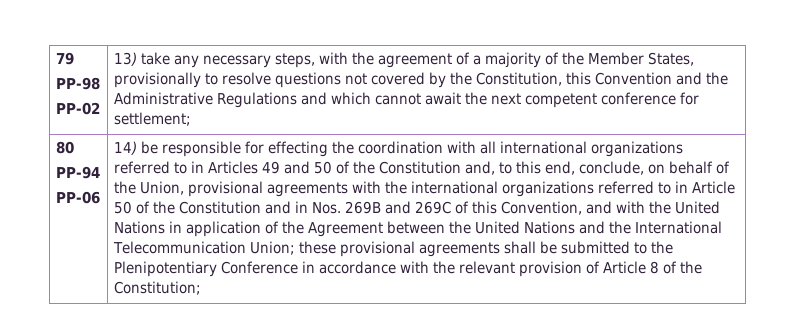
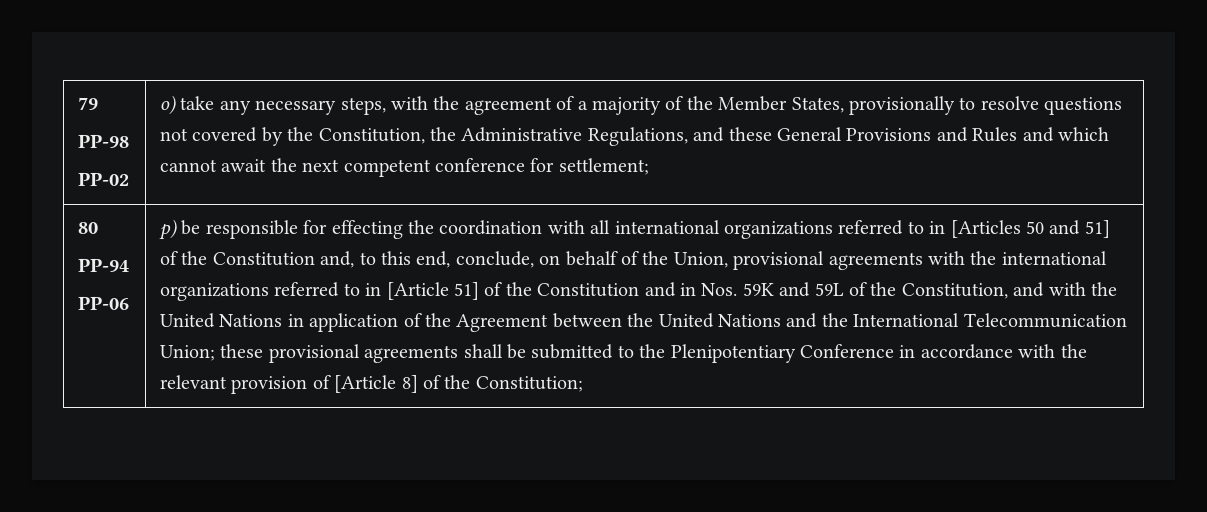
- 13) take any necessary steps, with the agreement of a majority of the Member States, provisionally to resolve questions not covered by the Constitution, this Convention and the Administrative Regulations and which cannot await the next competent conference for settlement;
+ o) take any necessary steps, with the agreement of a majority of the Member States, provisionally to resolve questions not covered by the Constitution, the Administrative Regulations, and these General Provisions and Rules and which cannot await the next competent conference for settlement;
- 14) be responsible for effecting the coordination with all international organizations referred to in Articles 49 and 50 of the Constitution and, to this end, conclude, on behalf of the Union, provisional agreements with the international organizations referred to in Article 50 of the Constitution and in Nos. 269B and 269C of this Convention, and with the United Nations in application of the Agreement between the United Nations and the International Telecommunication Union;
+ p) be responsible for effecting the coordination with all international organizations referred to in [Articles 50 and 51] of the Constitution and, to this end, conclude, on behalf of the Union, provisional agreements with the international organizations referred to in [Article 51] of the Constitution and in Nos. 59K and 59L of the Constitution, and with the United Nations in application of the Agreement between the United Nations and the International Telecommunication Union;
- these provisional agreements shall be submitted to the Plenipotentiary Conference in accordance with the relevant provision of Article 8 of the Constitution;
+ these provisional agreements shall be submitted to the Plenipotentiary Conference in accordance with the relevant provision of [Article 8] of the Constitution;

